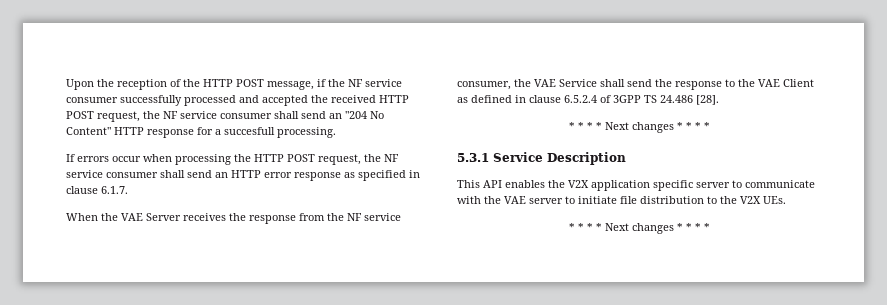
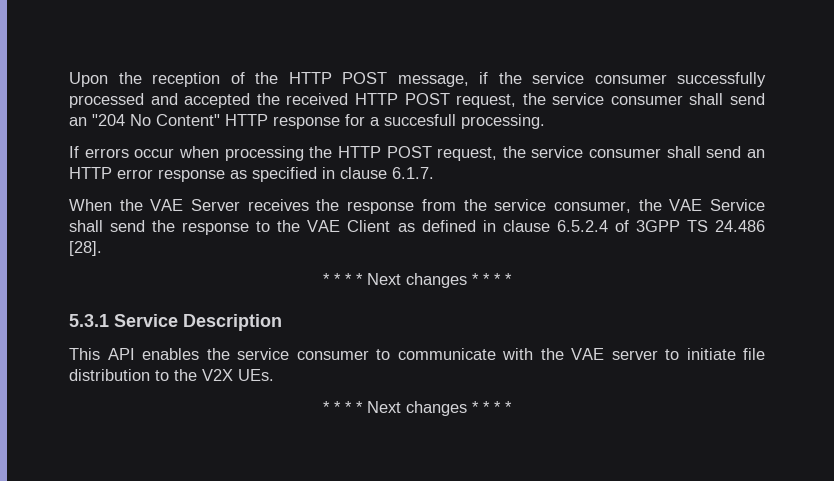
- Upon the reception of the HTTP POST message, if the NF service consumer successfully processed and accepted the received HTTP POST request, the NF service consumer shall send an "204 No Content" HTTP response for a succesfull processing.
+ Upon the reception of the HTTP POST message, if the service consumer successfully processed and accepted the received HTTP POST request, the service consumer shall send an "204 No Content" HTTP response for a succesfull processing.
- If errors occur when processing the HTTP POST request, the NF service consumer shall send an HTTP error response as specified in clause 6.1.7.
+ If errors occur when processing the HTTP POST request, the service consumer shall send an HTTP error response as specified in clause 6.1.7.
- When the VAE Server receives the response from the NF service consumer, the VAE Service shall send the response to the VAE Client as defined in clause 6.5.2.4 of 3GPP TS 24.486 [28].
+ When the VAE Server receives the response from the service consumer, the VAE Service shall send the response to the VAE Client as defined in clause 6.5.2.4 of 3GPP TS 24.486 [28].
- This API enables the V2X application specific server to communicate with the VAE server to initiate file distribution to the V2X UEs.
+ This API enables the service consumer to communicate with the VAE server to initiate file distribution to the V2X UEs.

